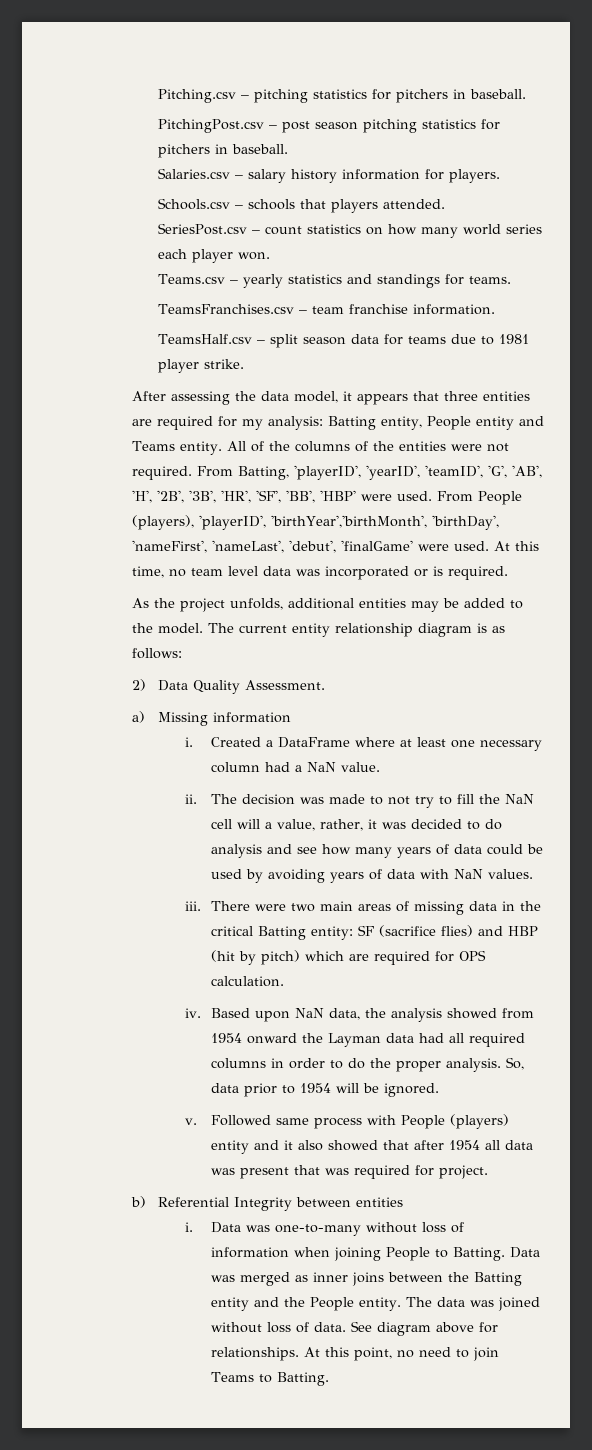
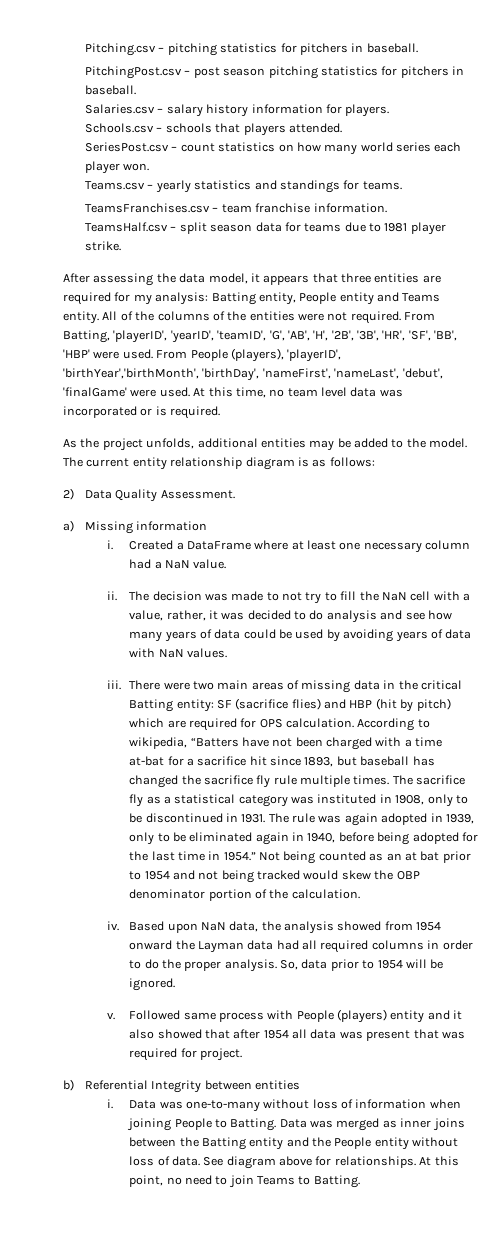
- The decision was made to not try to fill the NaN cell will a value, rather, it was decided to do analysis and see how many years of data could be used by avoiding years of data with NaN values.
+ The decision was made to not try to fill the NaN cell with a value, rather, it was decided to do analysis and see how many years of data could be used by avoiding years of data with NaN values.
+ According to wikipedia, “Batters have not been charged with a time at-bat for a sacrifice hit since 1893, but baseball has changed the sacrifice fly rule multiple times. The sacrifice fly as a statistical category was instituted in 1908, only to be discontinued in 1931. The rule was again adopted in 1939, only to be eliminated again in 1940, before being adopted for the last time in 1954.” Not being counted as an at bat prior to 1954 and not being tracked would skew the OBP denominator portion of the calculation.
- Data was merged as inner joins between the Batting entity and the People entity. The data was joined without loss of data.
+ Data was merged as inner joins between the Batting entity and the People entity without loss of data.

